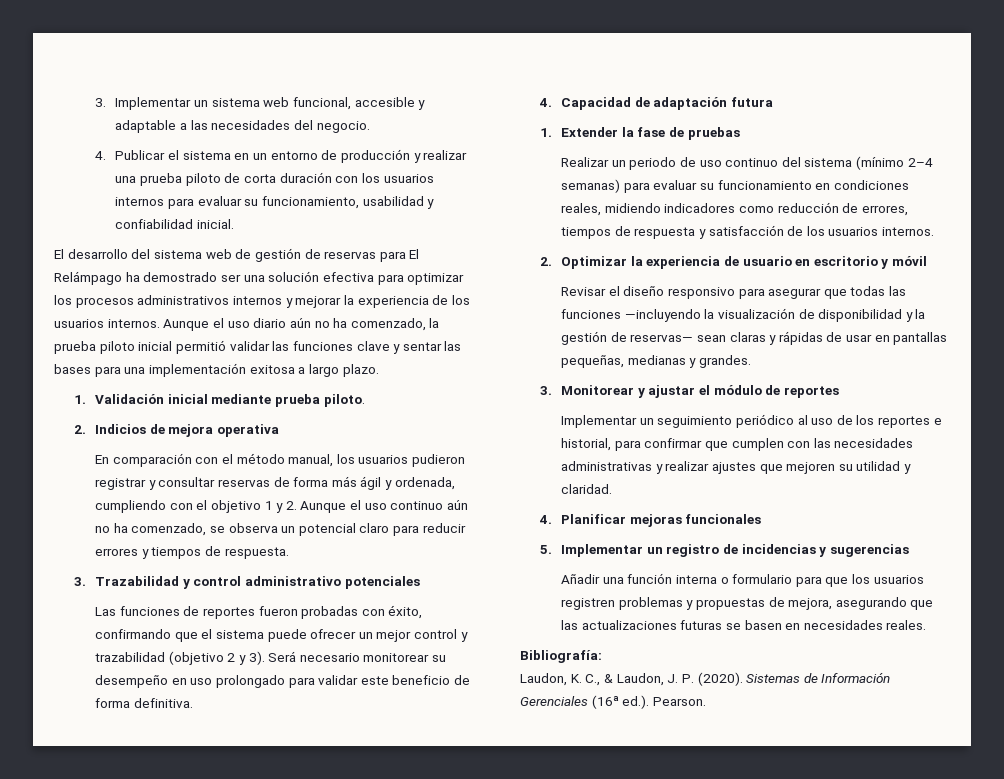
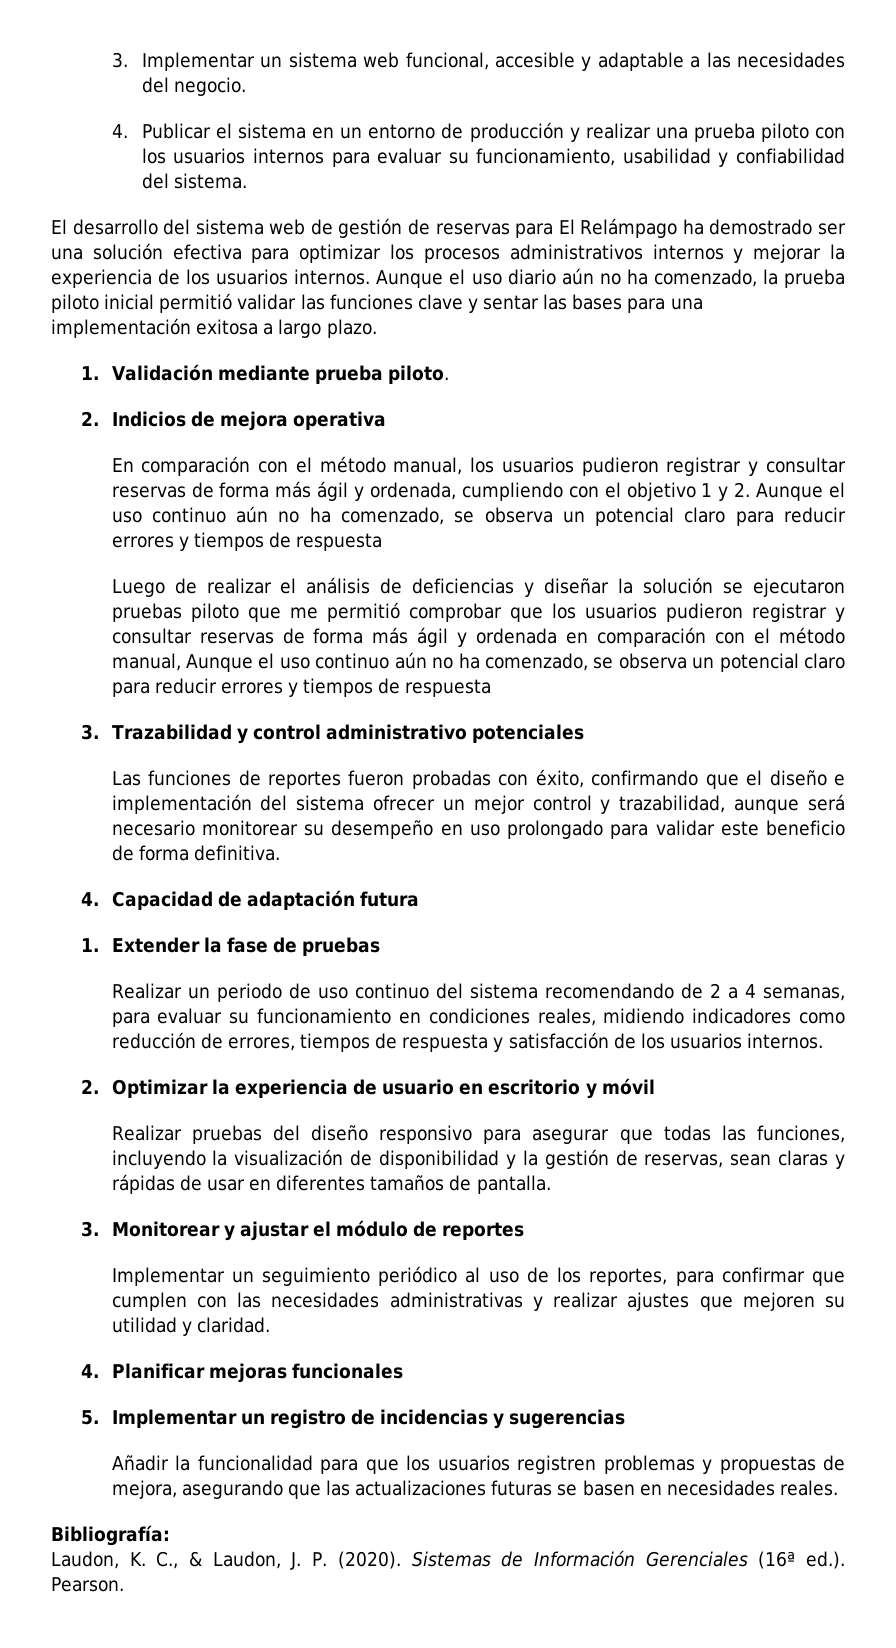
- 4. Publicar el sistema en un entorno de producción y realizar una prueba piloto de corta duración con los usuarios internos para evaluar su funcionamiento, usabilidad y confiabilidad inicial.
+ 4. Publicar el sistema en un entorno de producción y realizar una prueba piloto con los usuarios internos para evaluar su funcionamiento, usabilidad y confiabilidad del sistema.
- 1. Validación inicial mediante prueba piloto.
+ 1. Validación mediante prueba piloto.
- En comparación con el método manual, los usuarios pudieron registrar y consultar reservas de forma más ágil y ordenada, cumpliendo con el objetivo 1 y 2. Aunque el uso continuo aún no ha comenzado, se observa un potencial claro para reducir errores y tiempos de respuesta.
+ En comparación con el método manual, los usuarios pudieron registrar y consultar reservas de forma más ágil y ordenada, cumpliendo con el objetivo 1 y 2. Aunque el uso continuo aún no ha comenzado, se observa un potencial claro para reducir errores y tiempos de respuesta
+ Luego de realizar el análisis de deficiencias y diseñar la solución se ejecutaron pruebas piloto que me permitió comprobar que los usuarios pudieron registrar y consultar reservas de forma más ágil y ordenada en comparación con el método manual, Aunque el uso continuo aún no ha comenzado, se observa un potencial claro para reducir errores y tiempos de respuesta
- Las funciones de reportes fueron probadas con éxito, confirmando que el sistema puede ofrecer un mejor control y trazabilidad (objetivo 2 y 3). Será necesario monitorear su desempeño en uso prolongado para validar este beneficio de forma definitiva.
+ Las funciones de reportes fueron probadas con éxito, confirmando que el diseño e implementación del sistema ofrecer un mejor control y trazabilidad, aunque será necesario monitorear su desempeño en uso prolongado para validar este beneficio de forma definitiva.
- Realizar un periodo de uso continuo del sistema (mínimo 2–4 semanas) para evaluar su funcionamiento en condiciones reales, midiendo indicadores como reducción de errores, tiempos de respuesta y satisfacción de los usuarios internos.
+ Realizar un periodo de uso continuo del sistema recomendando de 2 a 4 semanas, para evaluar su funcionamiento en condiciones reales, midiendo indicadores como reducción de errores, tiempos de respuesta y satisfacción de los usuarios internos.
- Revisar el diseño responsivo para asegurar que todas las funciones —incluyendo la visualización de disponibilidad y la gestión de reservas— sean claras y rápidas de usar en pantallas pequeñas, medianas y grandes.
+ Realizar pruebas del diseño responsivo para asegurar que todas las funciones, incluyendo la visualización de disponibilidad y la gestión de reservas, sean claras y rápidas de usar en diferentes tamaños de pantalla.
- Implementar un seguimiento periódico al uso de los reportes e historial, para confirmar que cumplen con las necesidades administrativas y realizar ajustes que mejoren su utilidad y claridad.
+ Implementar un seguimiento periódico al uso de los reportes, para confirmar que cumplen con las necesidades administrativas y realizar ajustes que mejoren su utilidad y claridad.
- Añadir una función interna o formulario para que los usuarios registren problemas y propuestas de mejora, asegurando que las actualizaciones futuras se basen en necesidades reales.
+ Añadir la funcionalidad para que los usuarios registren problemas y propuestas de mejora, asegurando que las actualizaciones futuras se basen en necesidades reales.

